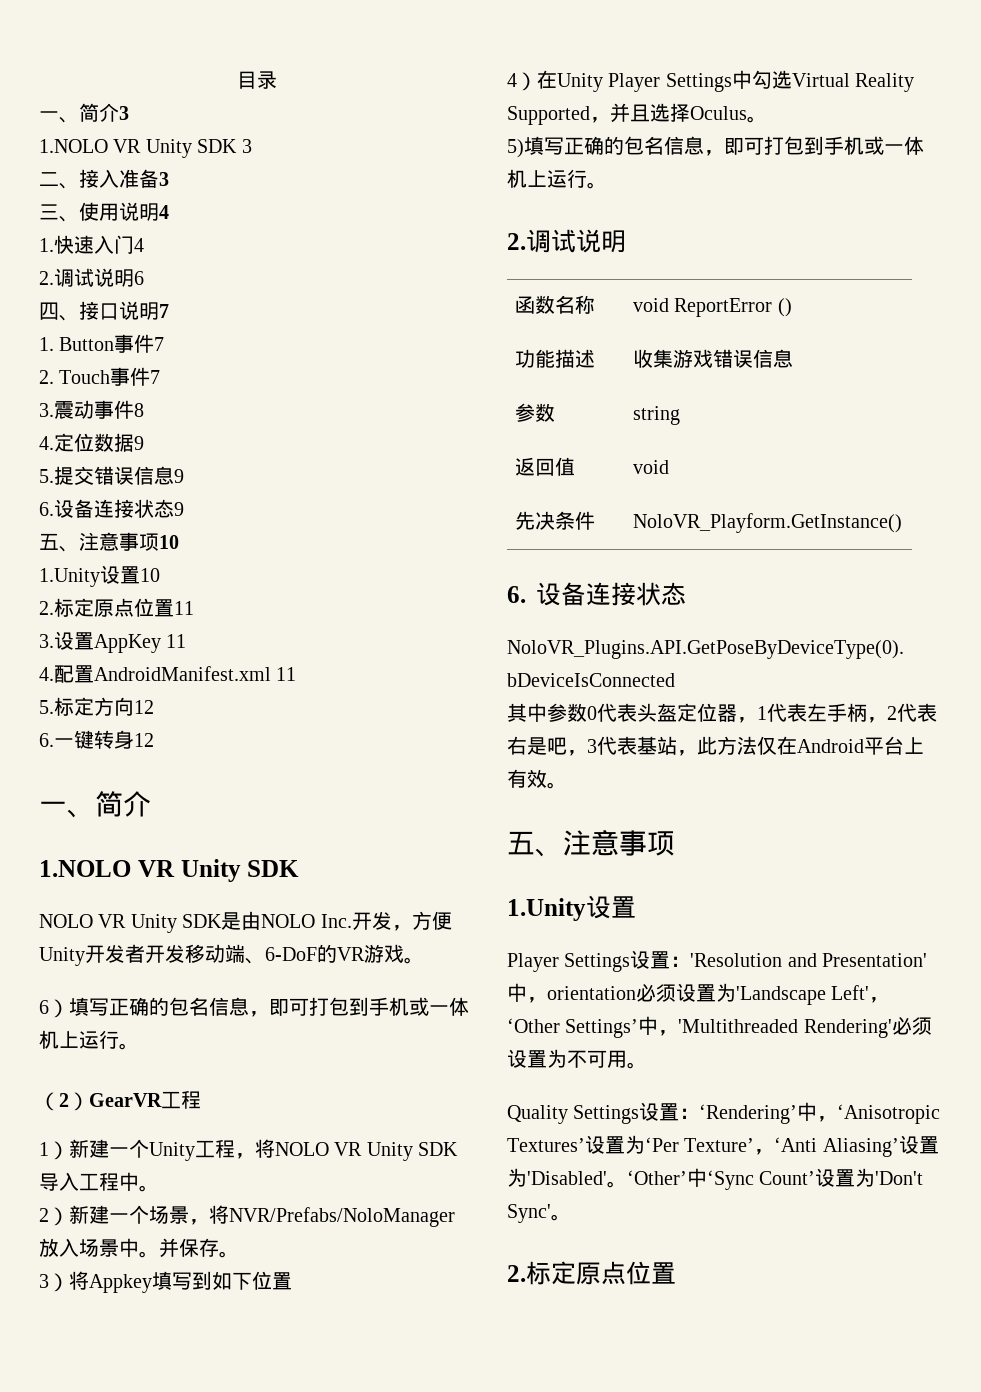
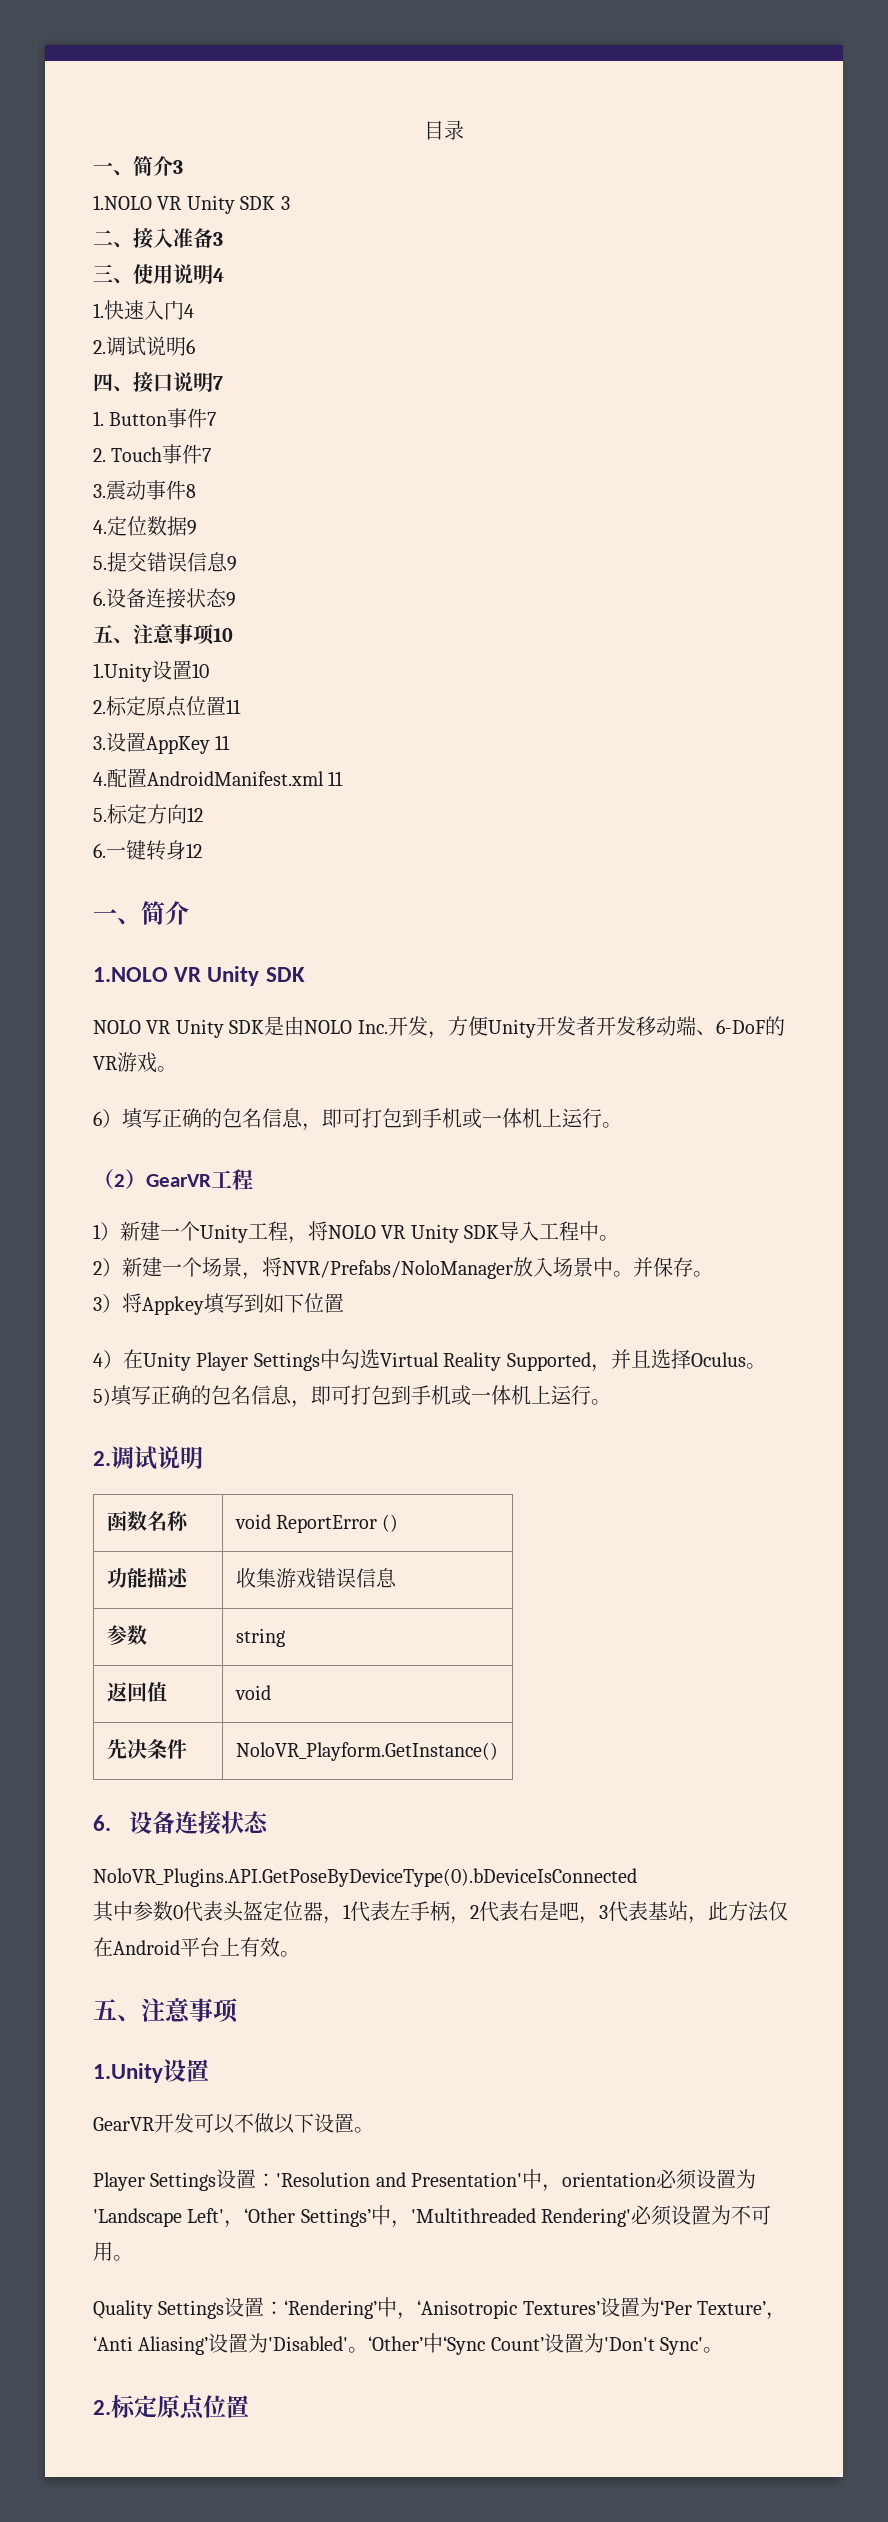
+ GearVR开发可以不做以下设置。

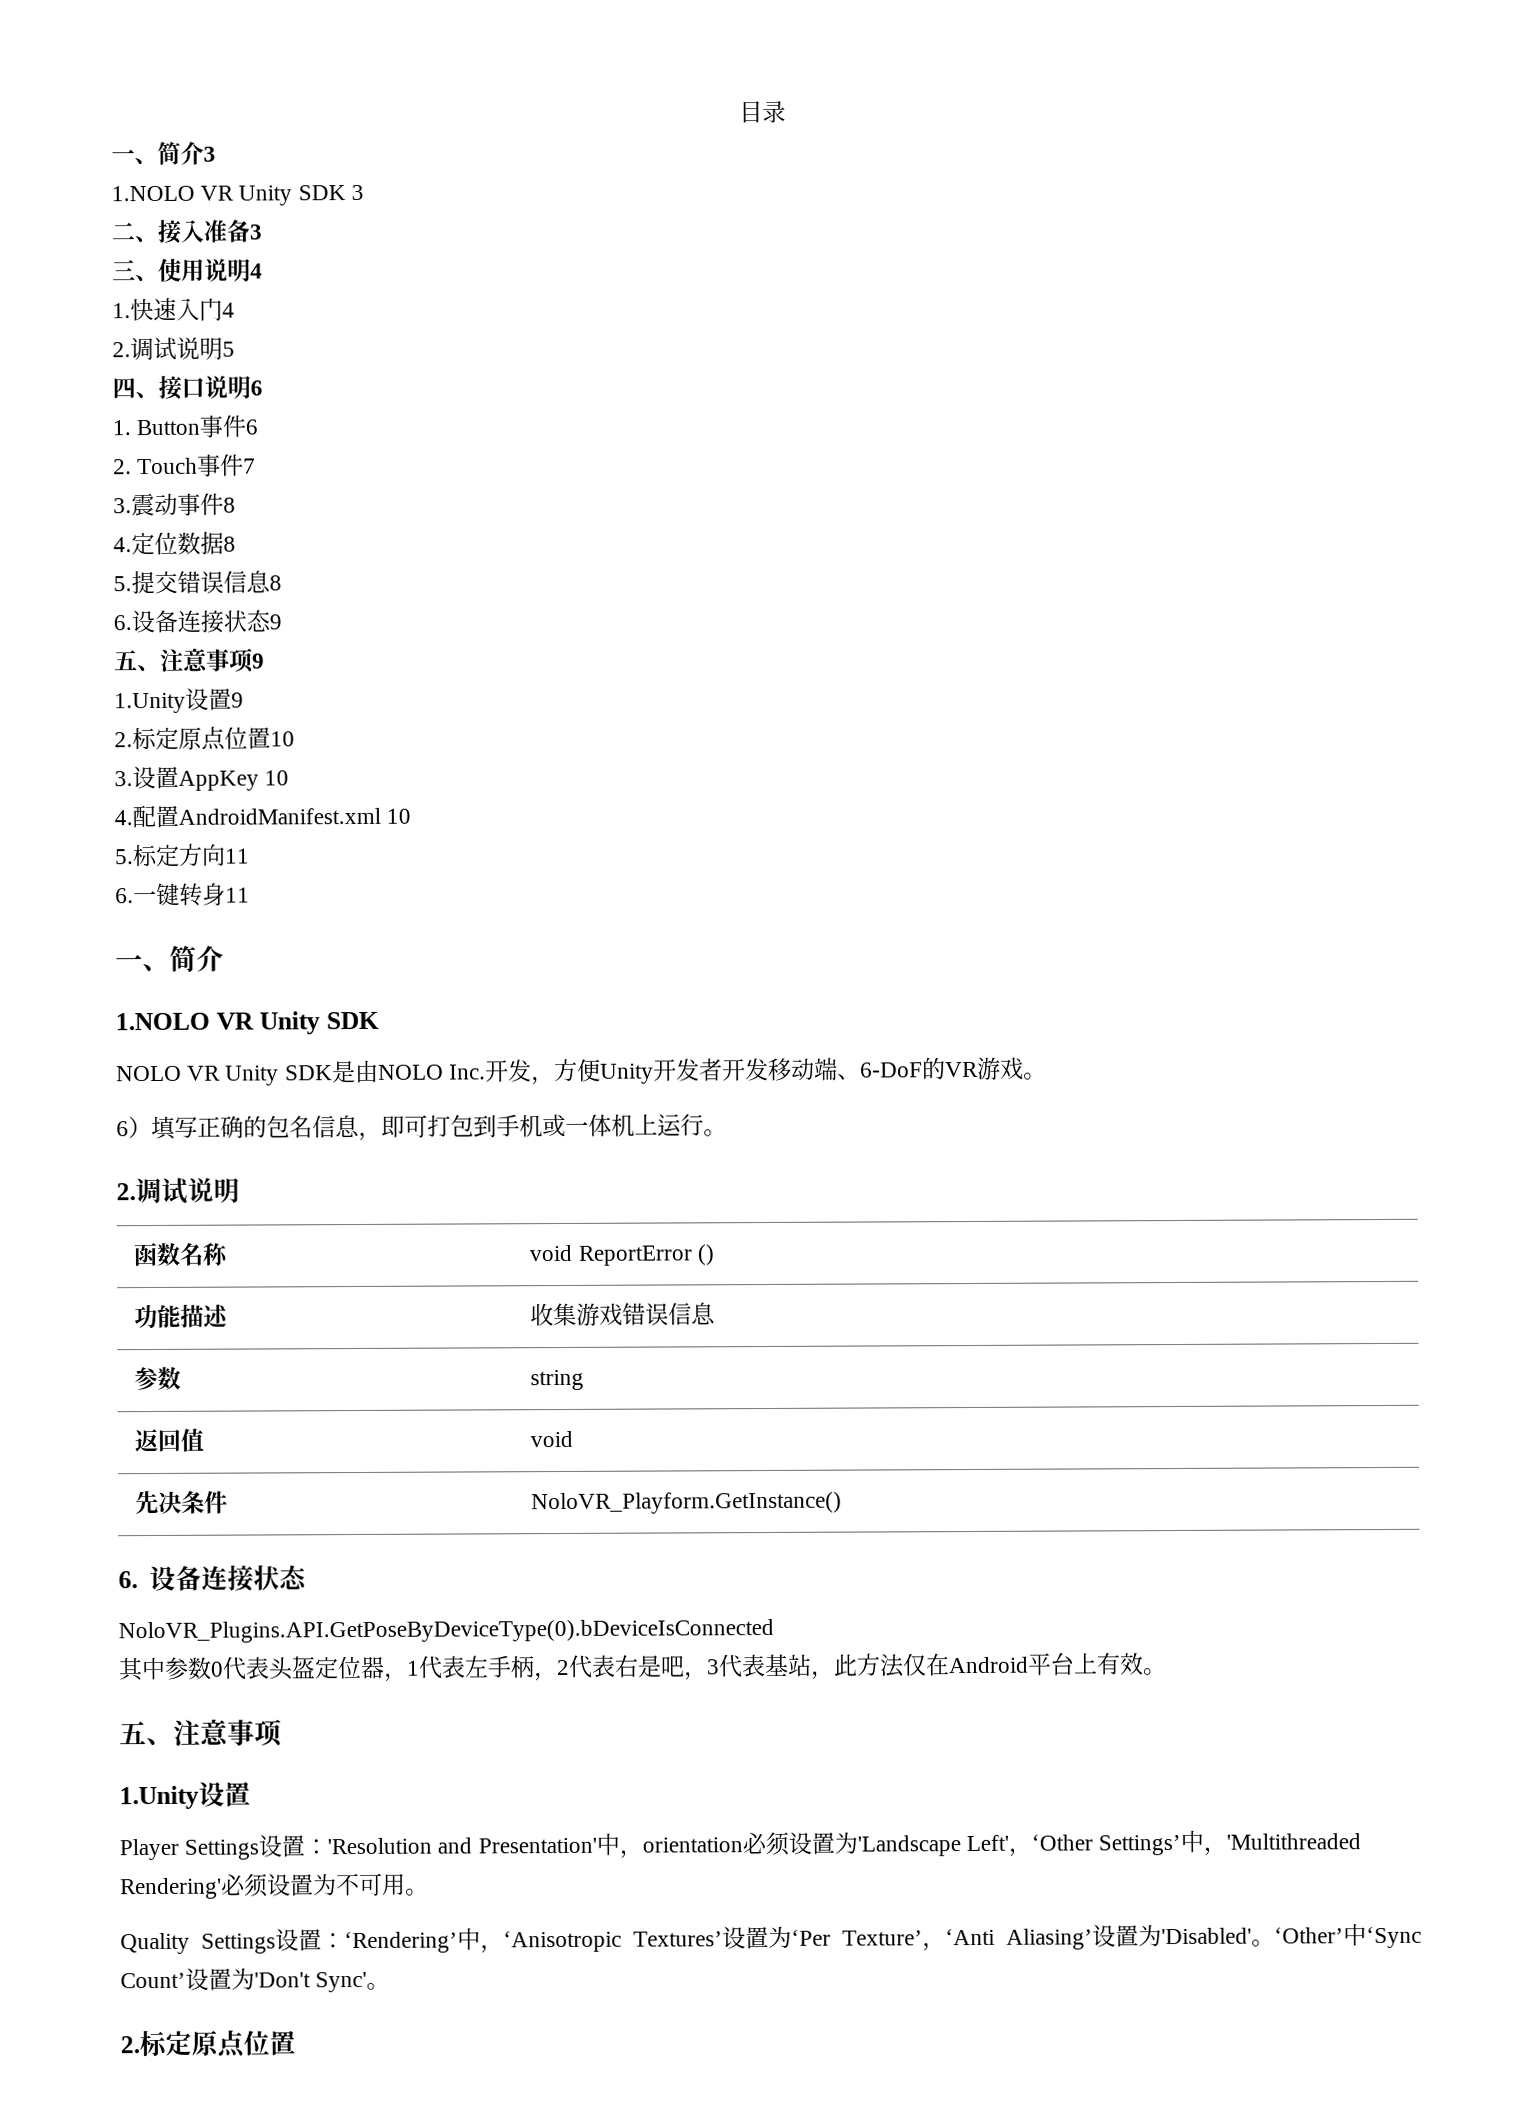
- 2.调试说明6
+ 2.调试说明5
- 四、接口说明7
+ 四、接口说明6
- 1. Button事件7
+ 1. Button事件6
- 4.定位数据9
+ 4.定位数据8
- 5.提交错误信息9
+ 5.提交错误信息8
- 五、注意事项10
- 1.Unity设置10
- 2.标定原点位置11
+ 五、注意事项9
+ 1.Unity设置9
+ 2.标定原点位置10
- 3.设置AppKey 11
+ 3.设置AppKey 10
- 4.配置AndroidManifest.xml 11
+ 4.配置AndroidManifest.xml 10
- 5.标定方向12
+ 5.标定方向11
- 6.一键转身12
+ 6.一键转身11
- （2）GearVR工程
- 1）新建一个Unity工程，将NOLO VR Unity SDK导入工程中。
- 2）新建一个场景，将NVR/Prefabs/NoloManager放入场景中。并保存。
- 3）将Appkey填写到如下位置
- 4）在Unity Player Settings中勾选Virtual Reality Supported，并且选择Oculus。
- 5)填写正确的包名信息，即可打包到手机或一体机上运行。
- GearVR开发可以不做以下设置。

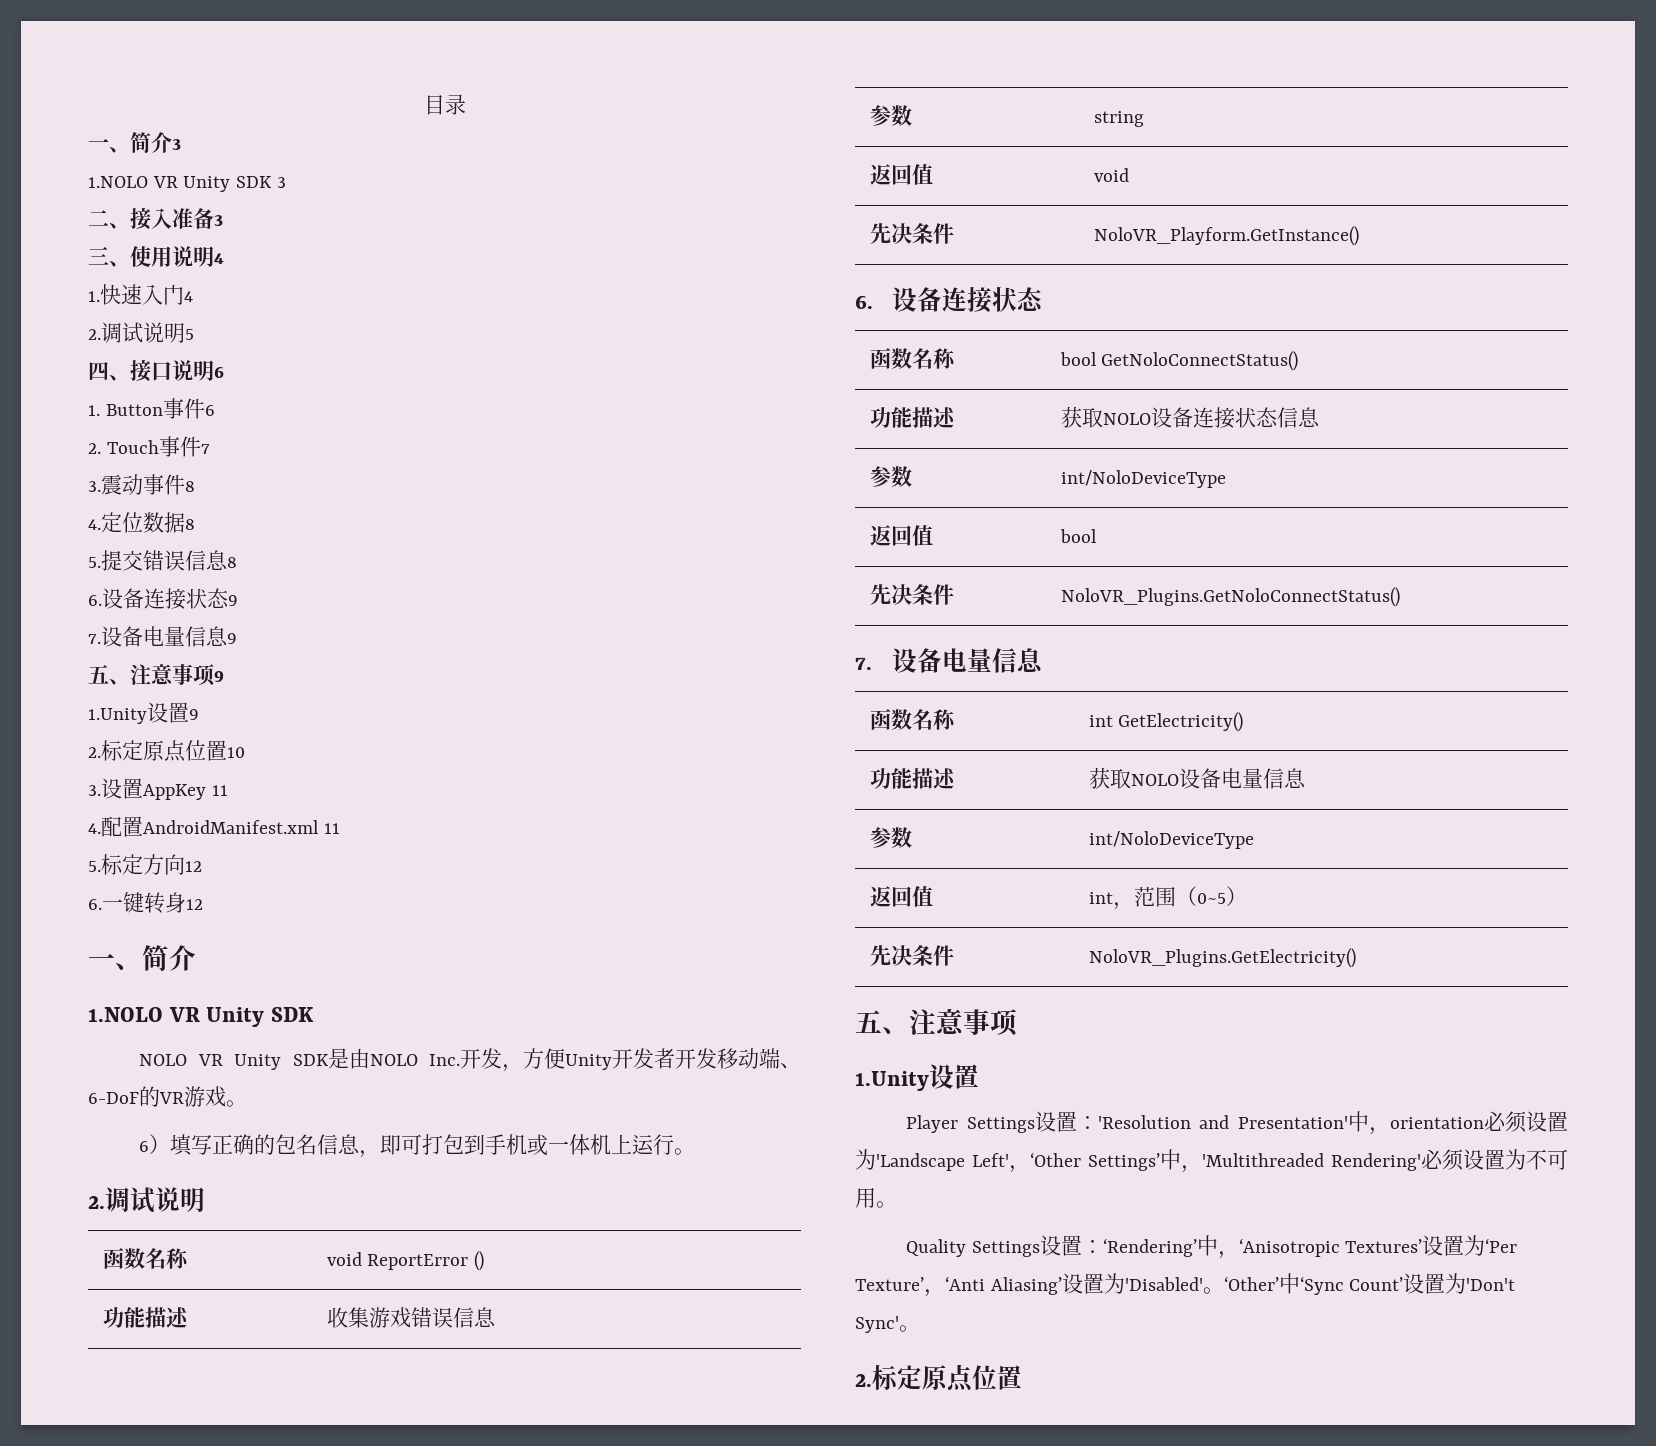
+ 7.设备电量信息9
- 3.设置AppKey 10
+ 3.设置AppKey 11
- 4.配置AndroidManifest.xml 10
+ 4.配置AndroidManifest.xml 11
- 5.标定方向11
+ 5.标定方向12
- 6.一键转身11
+ 6.一键转身12
- NoloVR_Plugins.API.GetPoseByDeviceType(0).bDeviceIsConnected
- 其中参数0代表头盔定位器，1代表左手柄，2代表右是吧，3代表基站，此方法仅在Android平台上有效。
+ 函数名称 | bool GetNoloConnectStatus()
+ 功能描述 | 获取NOLO设备连接状态信息
+ 参数 | int/NoloDeviceType
+ 返回值 | bool
+ 先决条件 | NoloVR_Plugins.GetNoloConnectStatus()
+ 7.设备电量信息
+ 函数名称 | int GetElectricity()
+ 功能描述 | 获取NOLO设备电量信息
+ 参数 | int/NoloDeviceType
+ 返回值 | int，范围（0~5）
+ 先决条件 | NoloVR_Plugins.GetElectricity()

